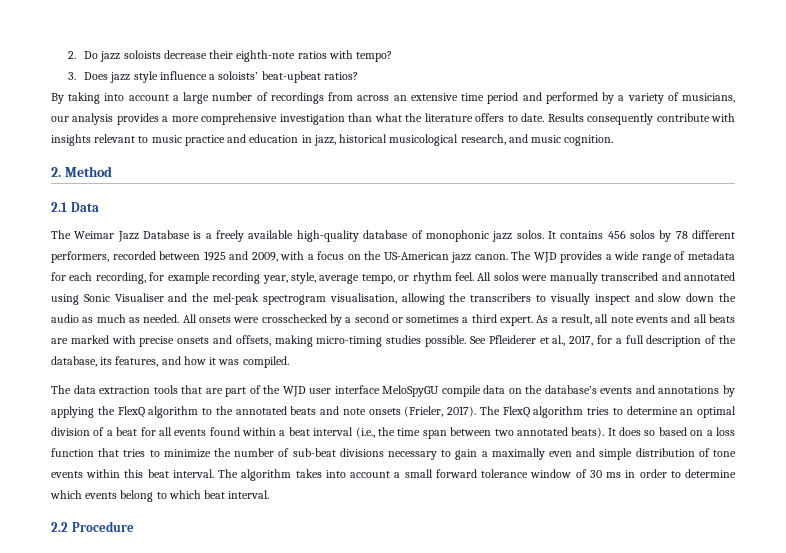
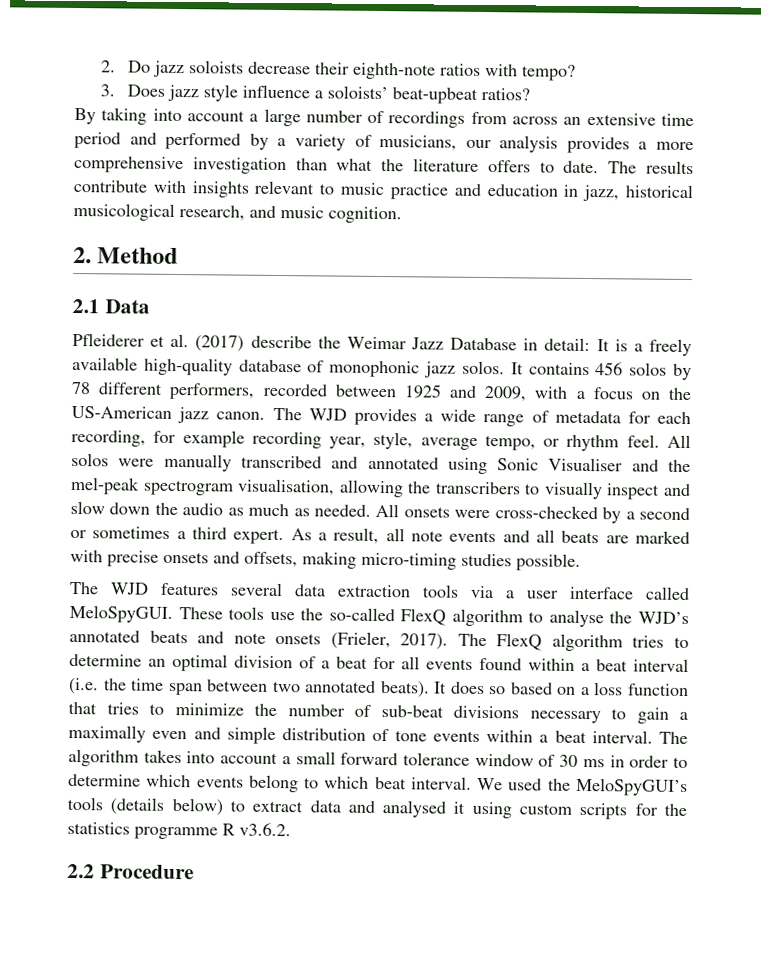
- Results consequently contribute with insights relevant to music practice and education in jazz, historical musicological research, and music cognition.
+ The results contribute with insights relevant to music practice and education in jazz, historical musicological research, and music cognition.
- The Weimar Jazz Database is a freely available high-quality database of monophonic jazz solos.
+ Pfleiderer et al. (2017) describe the Weimar Jazz Database in detail: It is a freely available high-quality database of monophonic jazz solos.
- All onsets were crosschecked by a second or sometimes a third expert.
+ All onsets were cross-checked by a second or sometimes a third expert.
- As a result, all note events and all beats are marked with precise onsets and offsets, making micro-timing studies possible. See Pfleiderer et al., 2017, for a full description of the database, its features, and how it was compiled.
- The data extraction tools that are part of the WJD user interface MeloSpyGU compile data on the database’s events and annotations by applying the FlexQ algorithm to the annotated beats and note onsets (Frieler, 2017).
+ As a result, all note events and all beats are marked with precise onsets and offsets, making micro-timing studies possible.
+ The WJD features several data extraction tools via a user interface called MeloSpyGUI. These tools use the so-called FlexQ algorithm to analyse the WJD’s annotated beats and note onsets (Frieler, 2017).
- The FlexQ algorithm tries to determine an optimal division of a beat for all events found within a beat interval (i.e., the time span between two annotated beats).
+ The FlexQ algorithm tries to determine an optimal division of a beat for all events found within a beat interval (i.e. the time span between two annotated beats).
- It does so based on a loss function that tries to minimize the number of sub-beat divisions necessary to gain a maximally even and simple distribution of tone events within this beat interval.
+ It does so based on a loss function that tries to minimize the number of sub-beat divisions necessary to gain a maximally even and simple distribution of tone events within a beat interval.
+ We used the MeloSpyGUI’s tools (details below) to extract data and analysed it using custom scripts for the statistics programme R v3.6.2.

